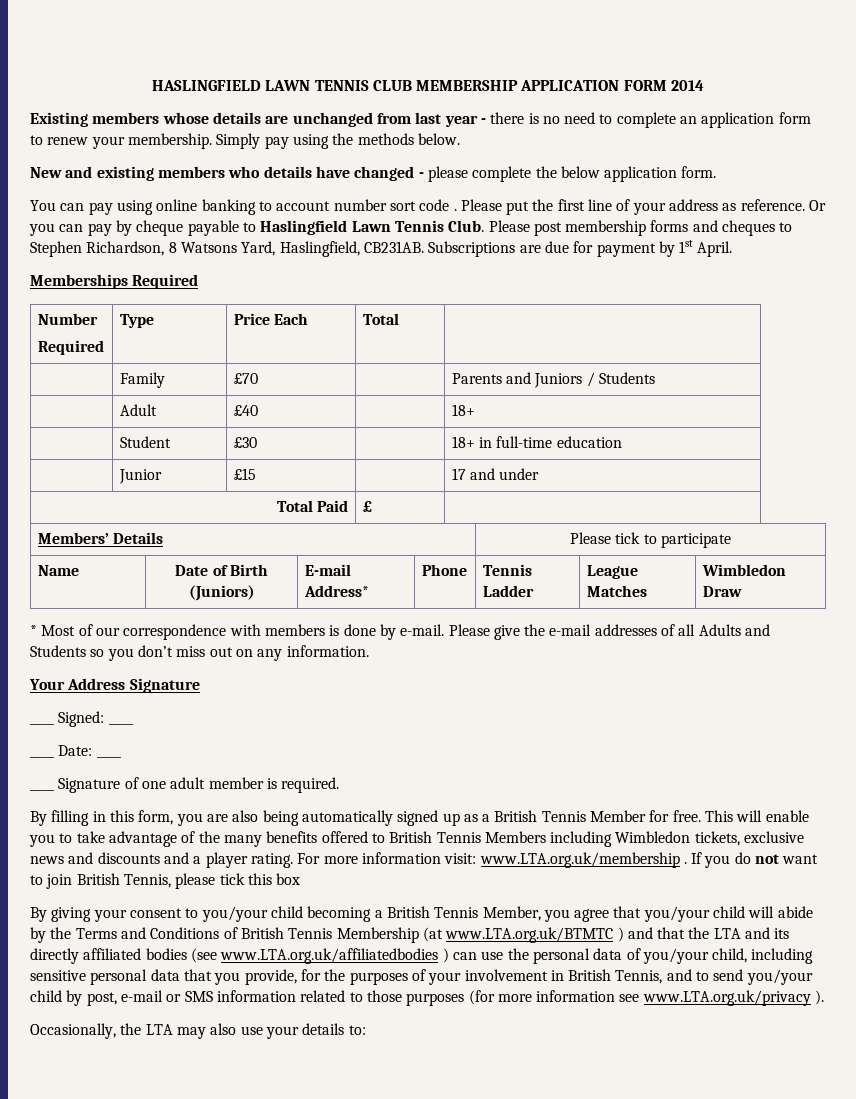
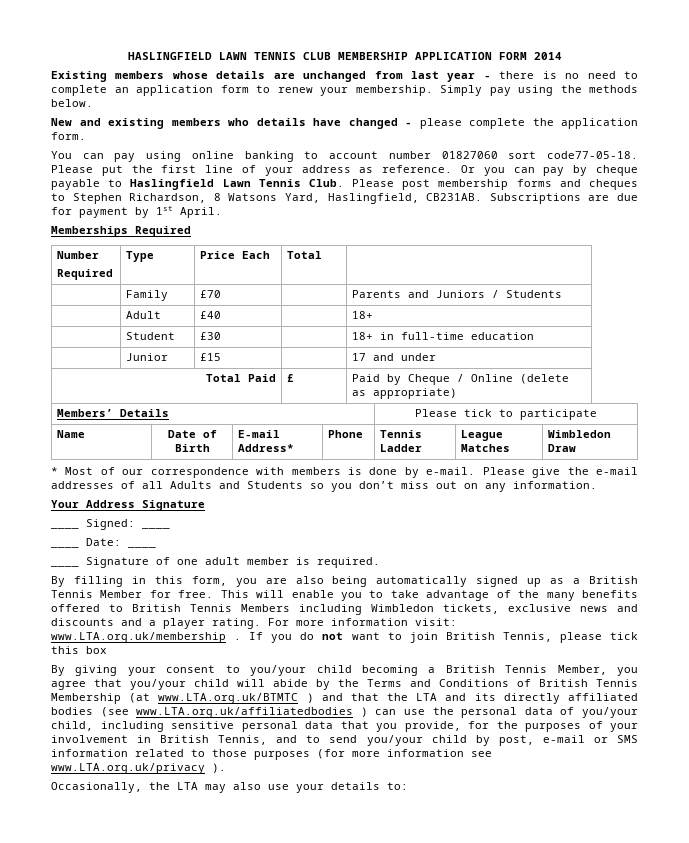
- New and existing members who details have changed - please complete the below application form.
+ New and existing members who details have changed - please complete the application form.
- You can pay using online banking to account number sort code .
+ You can pay using online banking to account number 01827060 sort code77-05-18.
- Total Paid | £ |
+ Total Paid | £ | Paid by Cheque / Online (delete as appropriate)
- Name | Date of Birth (Juniors) | E-mail Address* | Phone | Tennis Ladder | League Matches | Wimbledon Draw
+ Name | Date of Birth | E-mail Address* | Phone | Tennis Ladder | League Matches | Wimbledon Draw

